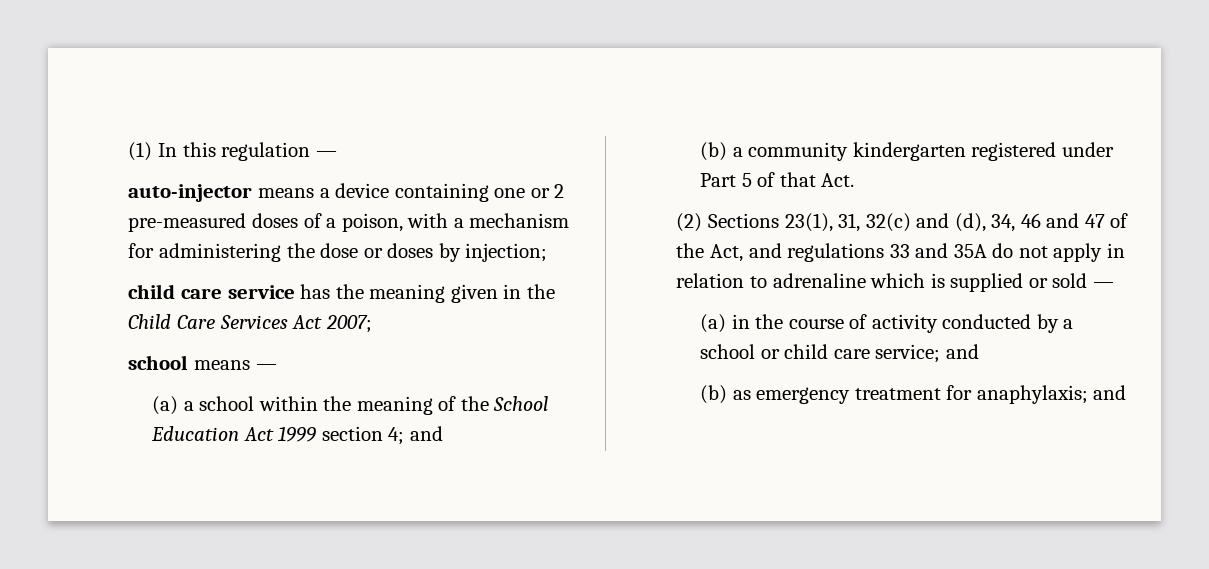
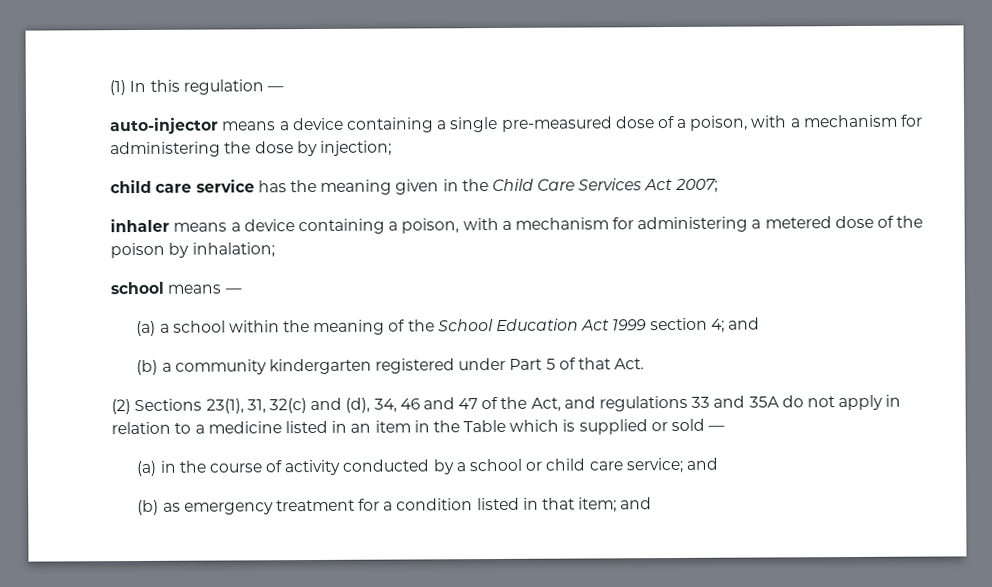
- auto-injector means a device containing one or 2 pre-measured doses of a poison, with a mechanism for administering the dose or doses by injection;
+ auto-injector means a device containing a single pre-measured dose of a poison, with a mechanism for administering the dose by injection;
+ inhaler means a device containing a poison, with a mechanism for administering a metered dose of the poison by inhalation;
- (2) Sections 23(1), 31, 32(c) and (d), 34, 46 and 47 of the Act, and regulations 33 and 35A do not apply in relation to adrenaline which is supplied or sold —
+ (2) Sections 23(1), 31, 32(c) and (d), 34, 46 and 47 of the Act, and regulations 33 and 35A do not apply in relation to a medicine listed in an item in the Table which is supplied or sold —
- (b) as emergency treatment for anaphylaxis; and
+ (b) as emergency treatment for a condition listed in that item; and

